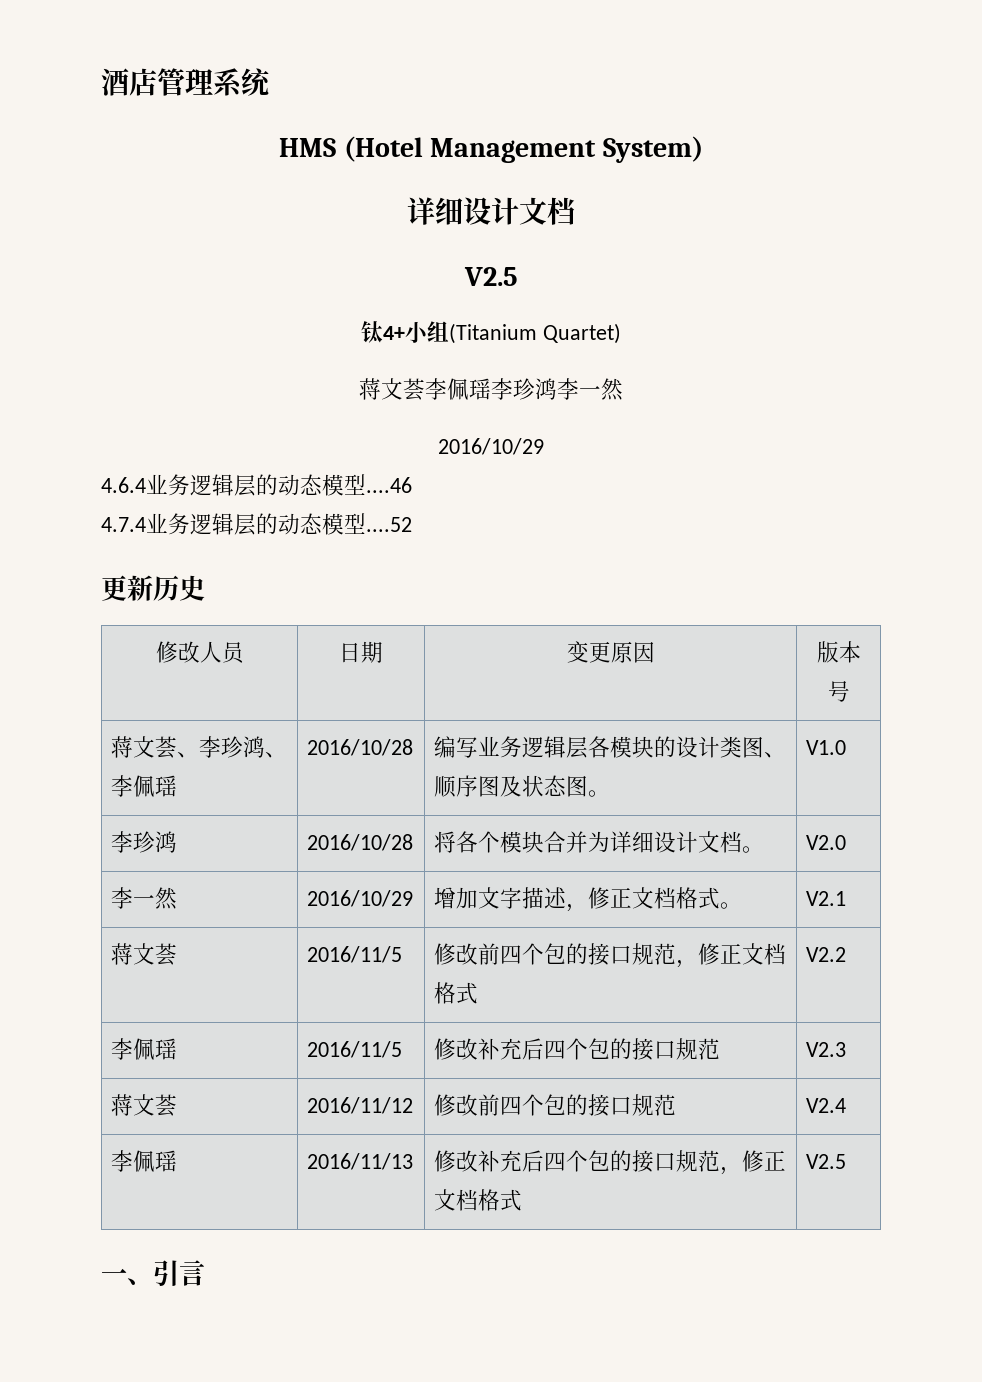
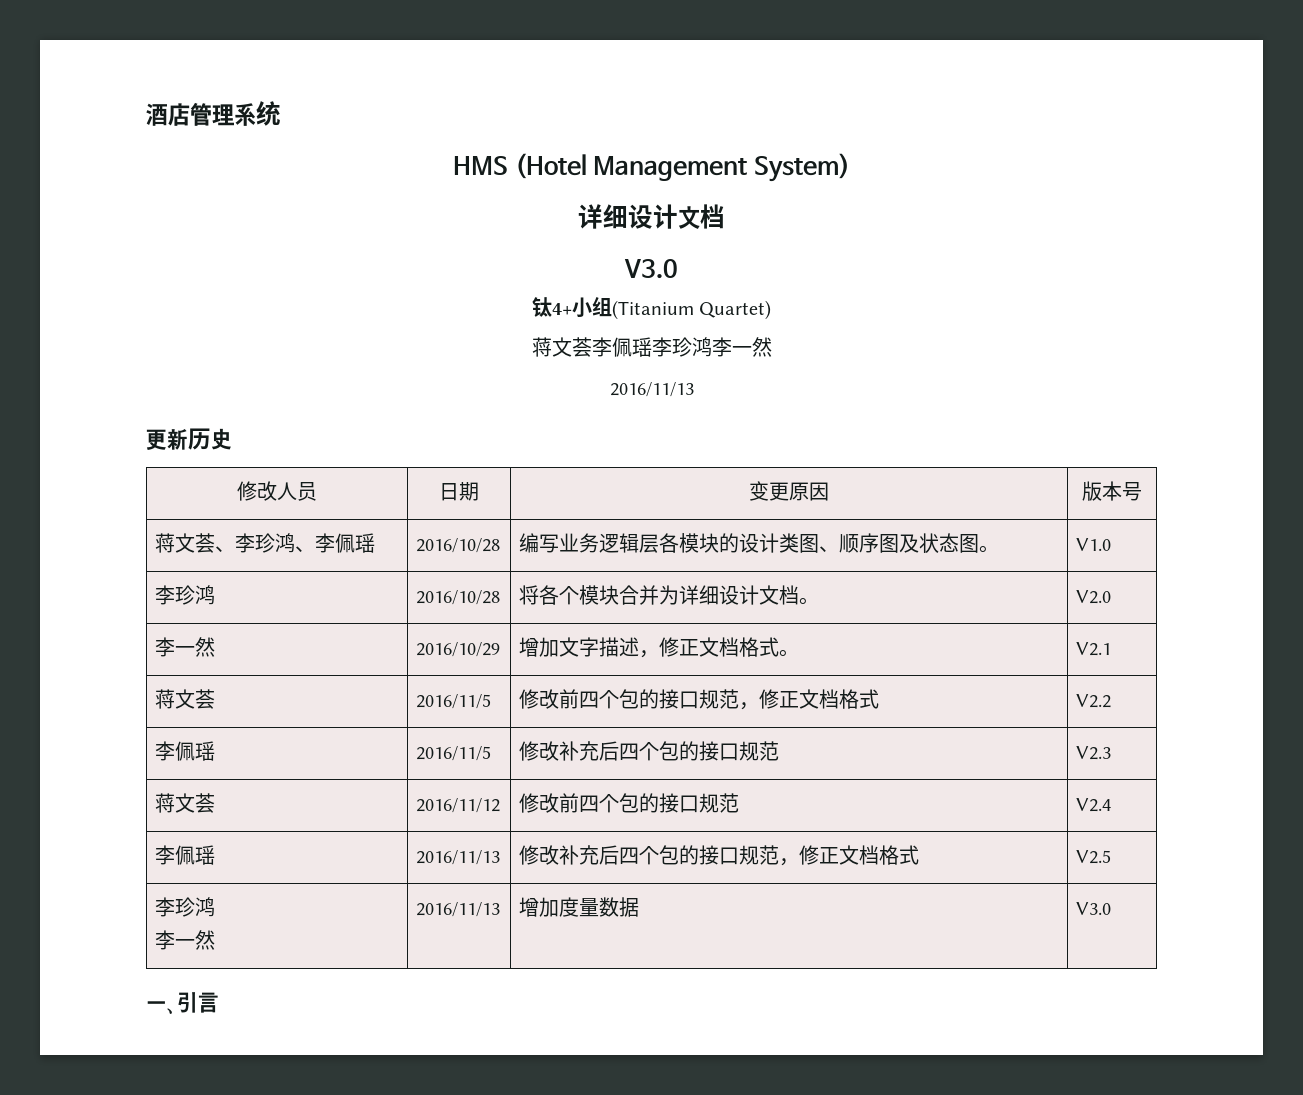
  HMS (Hotel Management System)
  详细设计文档
- V2.5
+ V3.0
  蒋文荟李佩瑶李珍鸿李一然
- 2016/10/29
- 4.6.4业务逻辑层的动态模型....46
- 4.7.4业务逻辑层的动态模型....52
+ 2016/11/13
  李佩瑶 | 2016/11/13 | 修改补充后四个包的接口规范，修正文档格式 | V2.5
+ 李珍鸿
+ 李一然 | 2016/11/13 | 增加度量数据 | V3.0

